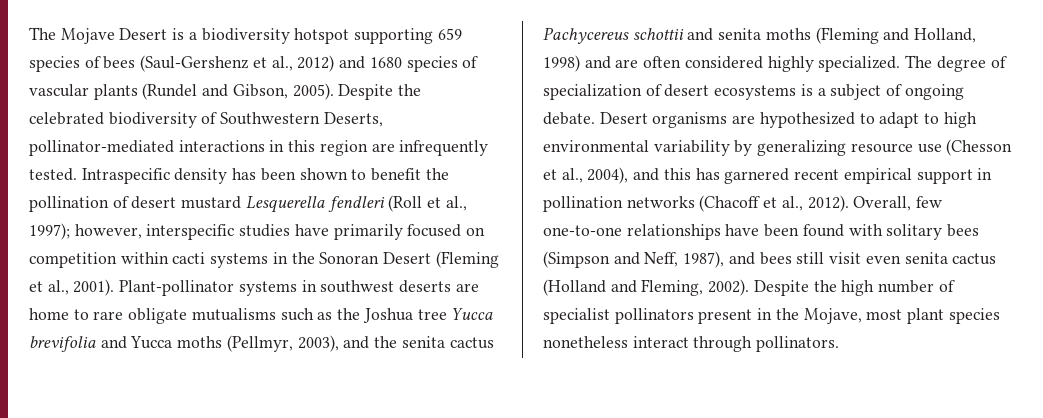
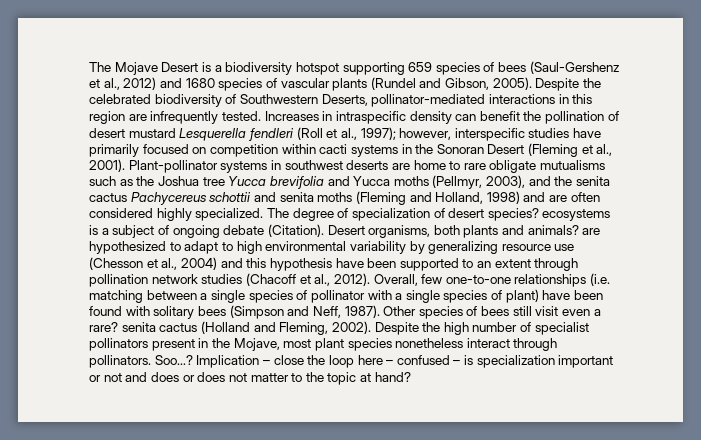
- Intraspecific density has been shown to benefit the pollination of desert mustard Lesquerella fendleri (Roll et al., 1997); however, interspecific studies have primarily focused on competition within cacti systems in the Sonoran Desert (Fleming et al., 2001).
+ Increases in intraspecific density can benefit the pollination of desert mustard Lesquerella fendleri (Roll et al., 1997); however, interspecific studies have primarily focused on competition within cacti systems in the Sonoran Desert (Fleming et al., 2001).
- The degree of specialization of desert ecosystems is a subject of ongoing debate. Desert organisms are hypothesized to adapt to high environmental variability by generalizing resource use (Chesson et al., 2004), and this has garnered recent empirical support in pollination networks (Chacoff et al., 2012).
+ The degree of specialization of desert species? ecosystems is a subject of ongoing debate (Citation). Desert organisms, both plants and animals? are hypothesized to adapt to high environmental variability by generalizing resource use (Chesson et al., 2004) and this hypothesis have been supported to an extent through pollination network studies (Chacoff et al., 2012).
- Overall, few one-to-one relationships have been found with solitary bees (Simpson and Neff, 1987), and bees still visit even senita cactus (Holland and Fleming, 2002).
+ Overall, few one-to-one relationships (i.e. matching between a single species of pollinator with a single species of plant) have been found with solitary bees (Simpson and Neff, 1987). Other species of bees still visit even a rare? senita cactus (Holland and Fleming, 2002).
+ Soo…? Implication – close the loop here – confused – is specialization important or not and does or does not matter to the topic at hand?

